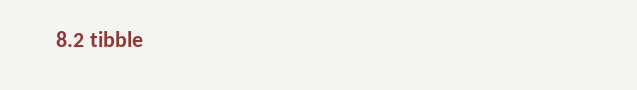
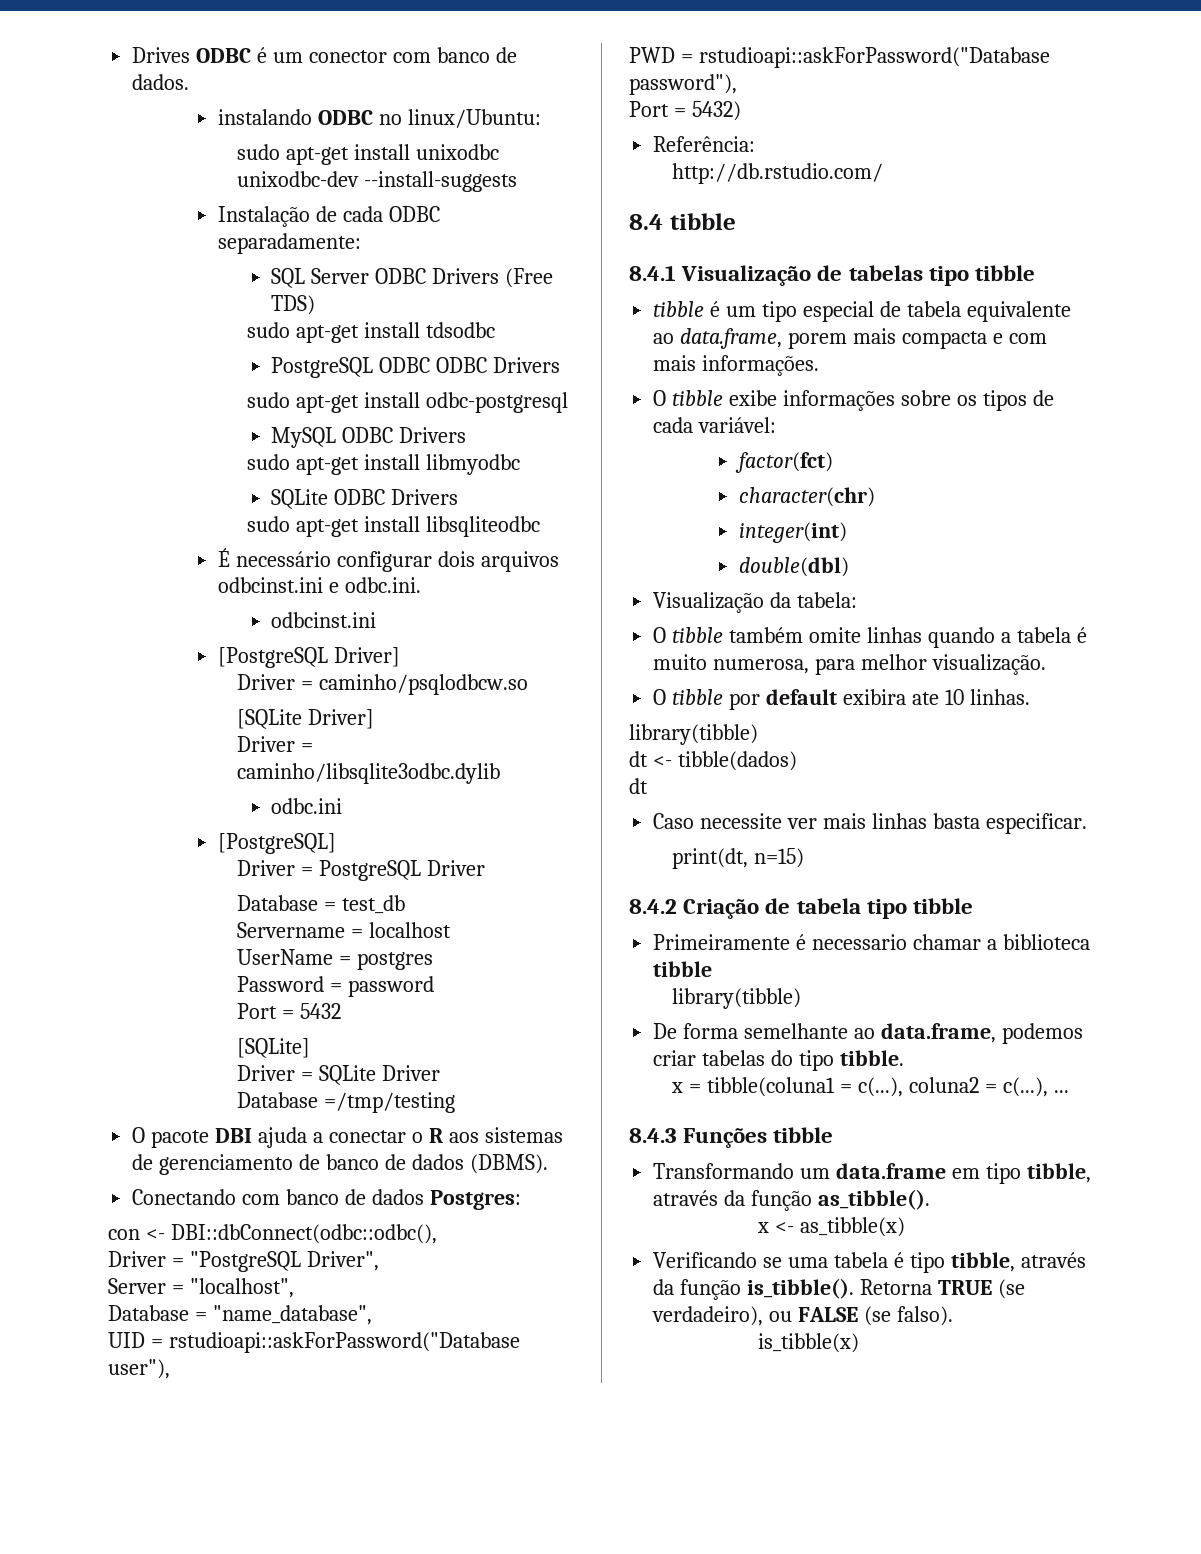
- 8.2 tibble
+ Drives ODBC é um conector com banco de dados.
+ instalando ODBC no linux/Ubuntu:
+ sudo apt-get install unixodbc unixodbc-dev --install-suggests
+ Instalação de cada ODBC separadamente:
+ SQL Server ODBC Drivers (Free TDS)
+ sudo apt-get install tdsodbc
+ PostgreSQL ODBC ODBC Drivers
+ sudo apt-get install odbc-postgresql
+ MySQL ODBC Drivers
+ sudo apt-get install libmyodbc
+ SQLite ODBC Drivers
+ sudo apt-get install libsqliteodbc
+ É necessário configurar dois arquivos odbcinst.ini e odbc.ini.
+ odbcinst.ini
+ [PostgreSQL Driver]
+ Driver = caminho/psqlodbcw.so
+ [SQLite Driver]
+ Driver = caminho/libsqlite3odbc.dylib
+ odbc.ini
+ [PostgreSQL]
+ Driver = PostgreSQL Driver
+ Database = test_db
+ Servername = localhost
+ UserName = postgres
+ Password = password
+ Port = 5432
+ [SQLite]
+ Driver = SQLite Driver
+ Database =/tmp/testing
+ O pacote DBI ajuda a conectar o R aos sistemas de gerenciamento de banco de dados (DBMS).
+ Conectando com banco de dados Postgres:
+ con <- DBI::dbConnect(odbc::odbc(),
+ Driver = "PostgreSQL Driver",
+ Server = "localhost",
+ Database = "name_database",
+ UID = rstudioapi::askForPassword("Database user"),
+ PWD = rstudioapi::askForPassword("Database password"),
+ Port = 5432)
+ Referência:
+ http://db.rstudio.com/
+ 8.4 tibble
+ 8.4.1 Visualização de tabelas tipo tibble
+ tibble é um tipo especial de tabela equivalente ao data.frame, porem mais compacta e com mais informações.
+ O tibble exibe informações sobre os tipos de cada variável:
+ factor(fct)
+ character(chr)
+ integer(int)
+ double(dbl)
+ Visualização da tabela:
+ O tibble também omite linhas quando a tabela é muito numerosa, para melhor visualização.
+ O tibble por default exibira ate 10 linhas.
+ library(tibble)
+ dt <- tibble(dados)
+ dt
+ Caso necessite ver mais linhas basta especificar.
+ print(dt, n=15)
+ 8.4.2 Criação de tabela tipo tibble
+ Primeiramente é necessario chamar a biblioteca tibble
+ library(tibble)
+ De forma semelhante ao data.frame, podemos criar tabelas do tipo tibble.
+ x = tibble(coluna1 = c(...), coluna2 = c(...), ...
+ 8.4.3 Funções tibble
+ Transformando um data.frame em tipo tibble, através da função as_tibble().
+ x <- as_tibble(x)
+ Verificando se uma tabela é tipo tibble, através da função is_tibble(). Retorna TRUE (se verdadeiro), ou FALSE (se falso).
+ is_tibble(x)

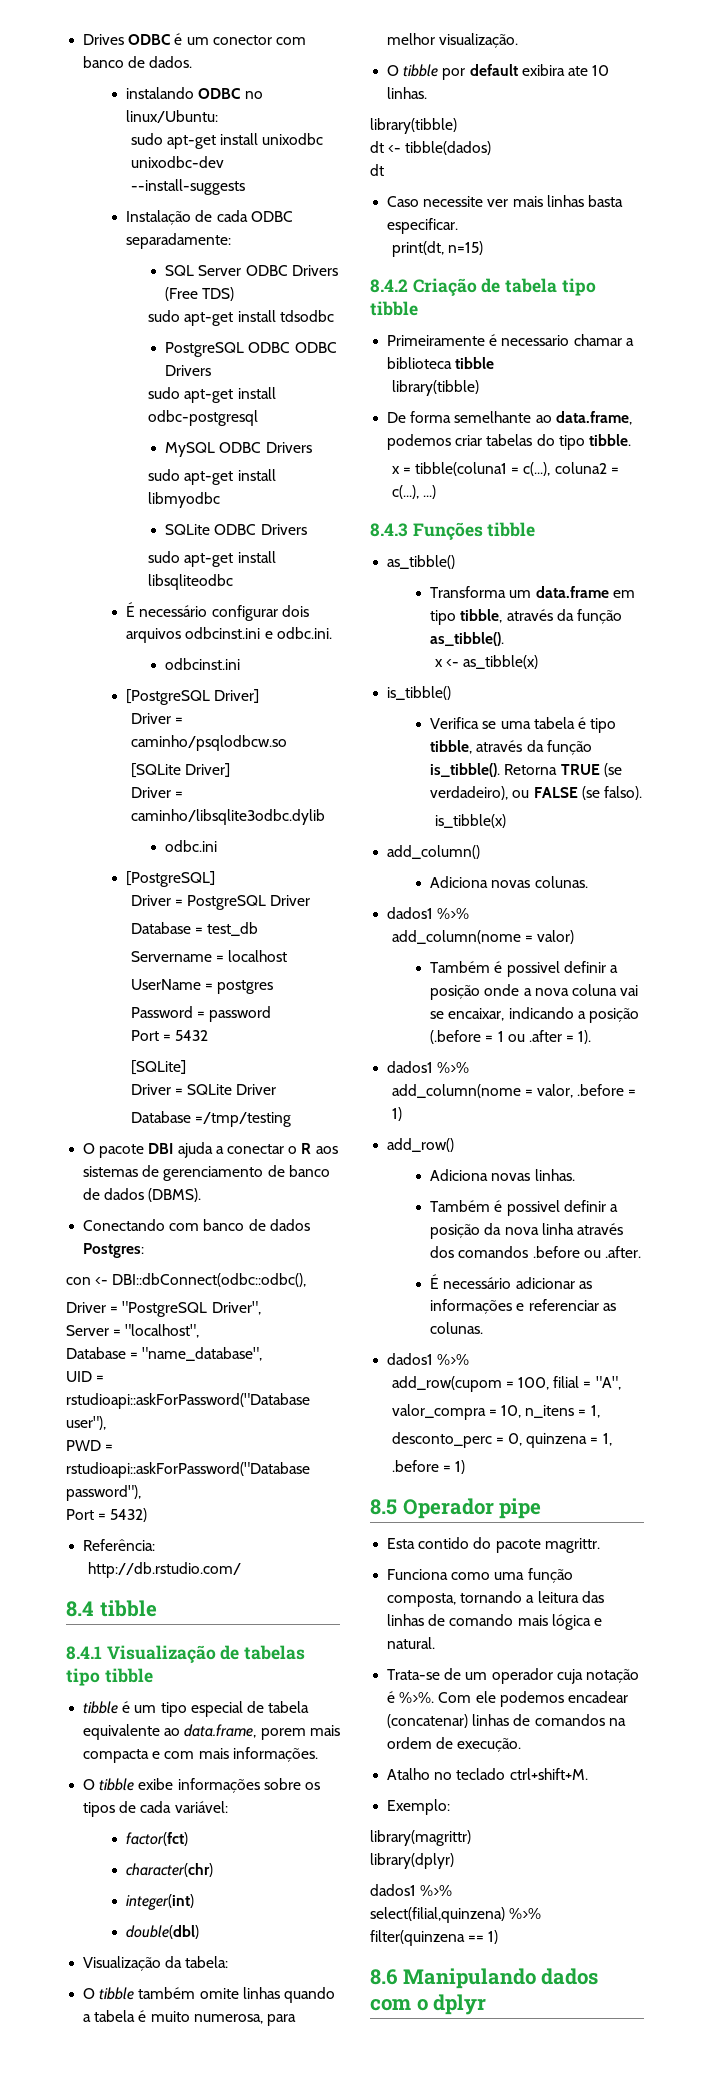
- x = tibble(coluna1 = c(...), coluna2 = c(...), ...
+ x = tibble(coluna1 = c(...), coluna2 = c(...), ...)
- Transformando um data.frame em tipo tibble, através da função as_tibble().
+ as_tibble()
+ Transforma um data.frame em tipo tibble, através da função as_tibble().
- Verificando se uma tabela é tipo tibble, através da função is_tibble().
+ is_tibble()
+ Verifica se uma tabela é tipo tibble, através da função is_tibble().
+ add_column()
+ Adiciona novas colunas.
+ dados1 %>%
+ add_column(nome = valor)
+ Também é possivel definir a posição onde a nova coluna vai se encaixar, indicando a posição (.before = 1 ou .after = 1).
+ dados1 %>%
+ add_column(nome = valor, .before = 1)
+ add_row()
+ Adiciona novas linhas.
+ Também é possivel definir a posição da nova linha através dos comandos .before ou .after.
+ É necessário adicionar as informações e referenciar as colunas.
+ dados1 %>%
+ add_row(cupom = 100, filial = "A",
+ valor_compra = 10, n_itens = 1,
+ desconto_perc = 0, quinzena = 1,
+ .before = 1)
+ 8.5 Operador pipe
+ Esta contido do pacote magrittr.
+ Funciona como uma função composta, tornando a leitura das linhas de comando mais lógica e natural.
+ Trata-se de um operador cuja notação é %>%. Com ele podemos encadear (concatenar) linhas de comandos na ordem de execução.
+ Atalho no teclado ctrl+shift+M.
+ Exemplo:
+ library(magrittr)
+ library(dplyr)
+ dados1 %>%
+ select(filial,quinzena) %>%
+ filter(quinzena == 1)
+ 8.6 Manipulando dados com o dplyr

